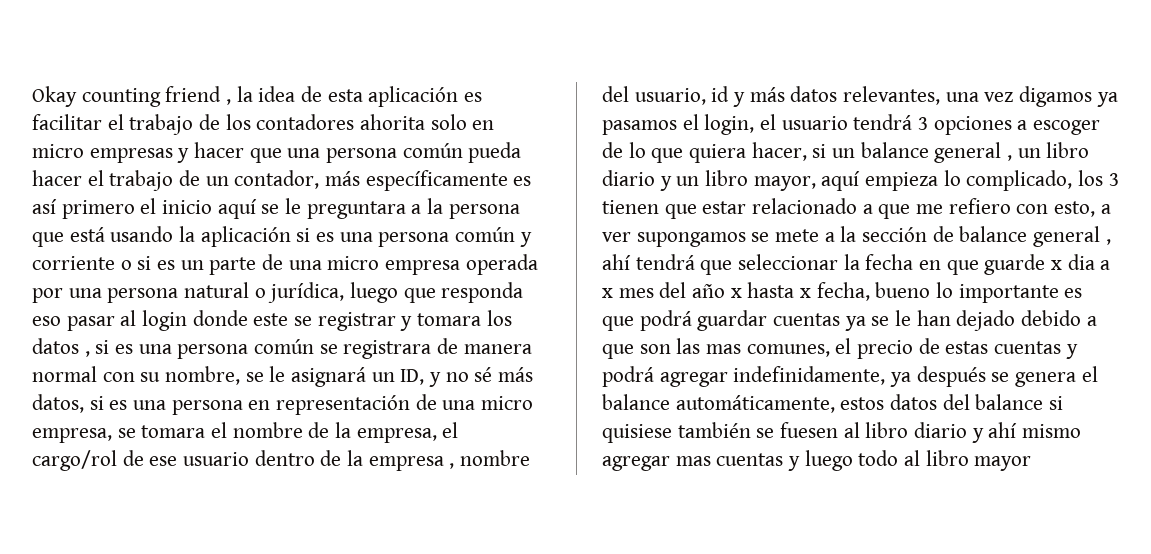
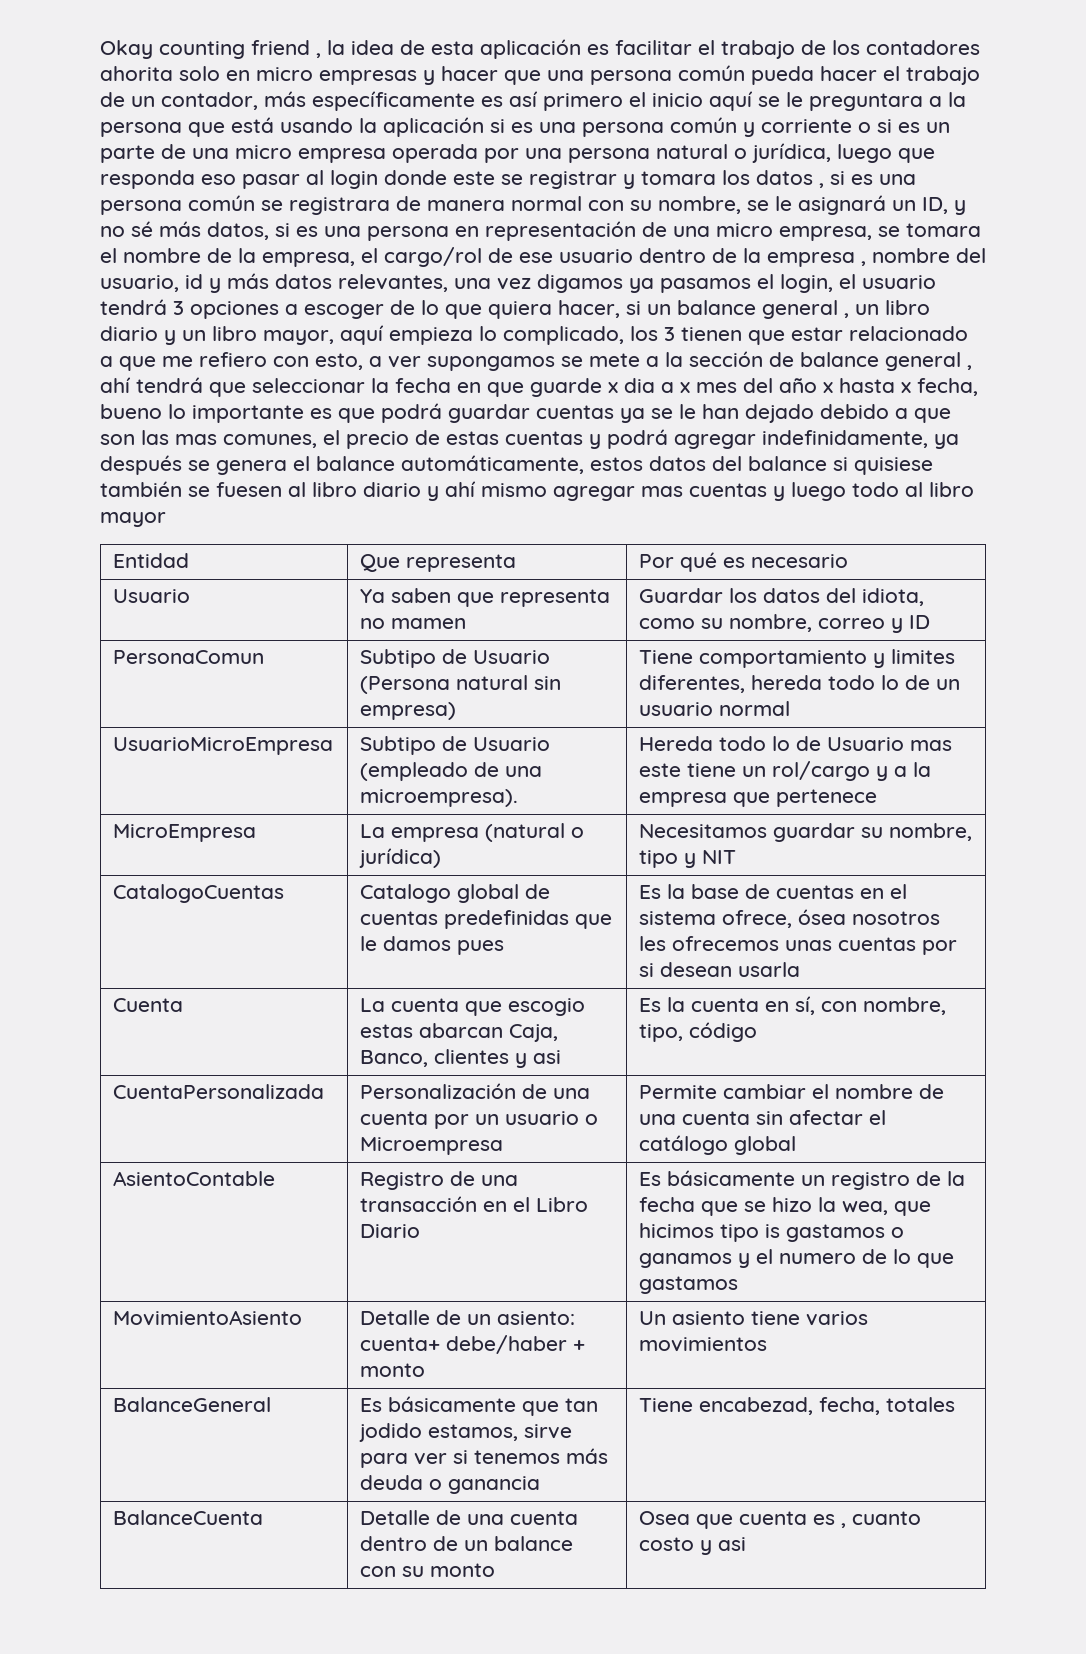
+ Entidad | Que representa | Por qué es necesario
+ Usuario | Ya saben que representa no mamen | Guardar los datos del idiota, como su nombre, correo y ID
+ PersonaComun | Subtipo de Usuario (Persona natural sin empresa) | Tiene comportamiento y limites diferentes, hereda todo lo de un usuario normal
+ UsuarioMicroEmpresa | Subtipo de Usuario (empleado de una microempresa). | Hereda todo lo de Usuario mas este tiene un rol/cargo y a la empresa que pertenece
+ MicroEmpresa | La empresa (natural o jurídica) | Necesitamos guardar su nombre, tipo y NIT
+ CatalogoCuentas | Catalogo global de cuentas predefinidas que le damos pues | Es la base de cuentas en el sistema ofrece, ósea nosotros les ofrecemos unas cuentas por si desean usarla
+ Cuenta | La cuenta que escogio estas abarcan Caja, Banco, clientes y asi | Es la cuenta en sí, con nombre, tipo, código
+ CuentaPersonalizada | Personalización de una cuenta por un usuario o Microempresa | Permite cambiar el nombre de una cuenta sin afectar el catálogo global
+ AsientoContable | Registro de una transacción en el Libro Diario | Es básicamente un registro de la fecha que se hizo la wea, que hicimos tipo is gastamos o ganamos y el numero de lo que gastamos
+ MovimientoAsiento | Detalle de un asiento: cuenta+ debe/haber + monto | Un asiento tiene varios movimientos
+ BalanceGeneral | Es básicamente que tan jodido estamos, sirve para ver si tenemos más deuda o ganancia | Tiene encabezad, fecha, totales
+ BalanceCuenta | Detalle de una cuenta dentro de un balance con su monto | Osea que cuenta es , cuanto costo y asi

